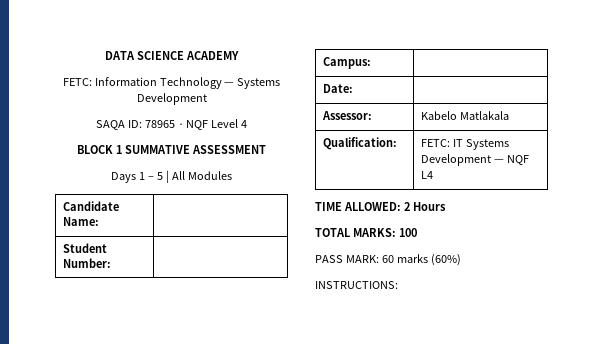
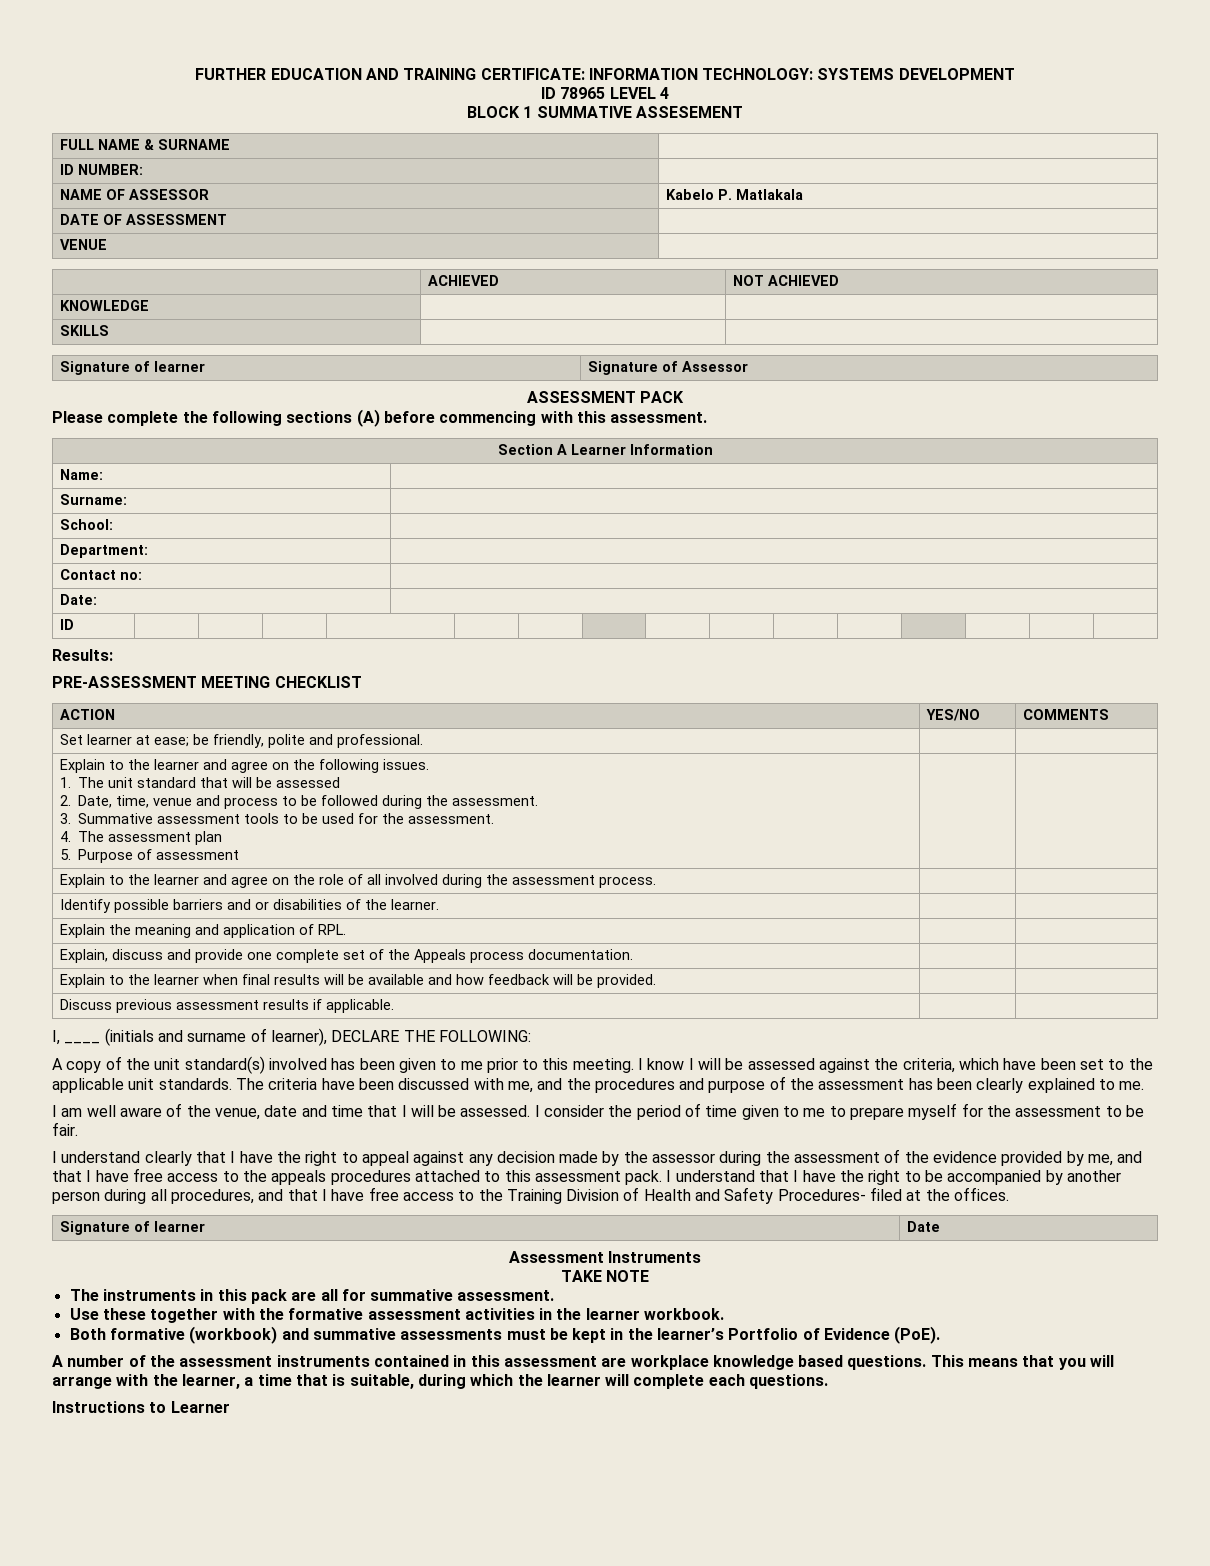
- DATA SCIENCE ACADEMY
- FETC: Information Technology — Systems Development
- SAQA ID: 78965 · NQF Level 4
- BLOCK 1 SUMMATIVE ASSESSMENT
- Days 1 – 5 | All Modules
- Candidate Name: |
- Student Number: |
- Campus: |
+ FURTHER EDUCATION AND TRAINING CERTIFICATE: INFORMATION TECHNOLOGY: SYSTEMS DEVELOPMENT
+ ID 78965 LEVEL 4
+ BLOCK 1 SUMMATIVE ASSESEMENT
+ FULL NAME & SURNAME |
+ ID NUMBER: |
+ NAME OF ASSESSOR | Kabelo P. Matlakala
+ DATE OF ASSESSMENT |
+ VENUE |
+ | ACHIEVED | NOT ACHIEVED
+ KNOWLEDGE | |
+ SKILLS | |
+ Signature of learner | Signature of Assessor
+ ASSESSMENT PACK
+ Please complete the following sections (A) before commencing with this assessment.
+ Section A Learner Information
+ Name: |
+ Surname: |
+ School: |
+ Department: |
+ Contact no: |
  Date: |
- Assessor: | Kabelo Matlakala
- Qualification: | FETC: IT Systems Development — NQF L4
- TIME ALLOWED: 2 Hours
- TOTAL MARKS: 100
- PASS MARK: 60 marks (60%)
- INSTRUCTIONS:
+ ID | | | | | | | | | | | | | | |
+ Results:
+ PRE-ASSESSMENT MEETING CHECKLIST
+ ACTION | YES/NO | COMMENTS
+ Set learner at ease; be friendly, polite and professional. | |
+ Explain to the learner and agree on the following issues.
+ 1. The unit standard that will be assessed
+ 2. Date, time, venue and process to be followed during the assessment.
+ 3. Summative assessment tools to be used for the assessment.
+ 4. The assessment plan
+ 5. Purpose of assessment | |
+ Explain to the learner and agree on the role of all involved during the assessment process. | |
+ Identify possible barriers and or disabilities of the learner. | |
+ Explain the meaning and application of RPL. | |
+ Explain, discuss and provide one complete set of the Appeals process documentation. | |
+ Explain to the learner when final results will be available and how feedback will be provided. | |
+ Discuss previous assessment results if applicable. | |
+ I, ____ (initials and surname of learner), DECLARE THE FOLLOWING:
+ A copy of the unit standard(s) involved has been given to me prior to this meeting. I know I will be assessed against the criteria, which have been set to the applicable unit standards. The criteria have been discussed with me, and the procedures and purpose of the assessment has been clearly explained to me.
+ I am well aware of the venue, date and time that I will be assessed. I consider the period of time given to me to prepare myself for the assessment to be fair.
+ I understand clearly that I have the right to appeal against any decision made by the assessor during the assessment of the evidence provided by me, and that I have free access to the appeals procedures attached to this assessment pack. I understand that I have the right to be accompanied by another person during all procedures, and that I have free access to the Training Division of Health and Safety Procedures- filed at the offices.
+ Signature of learner | Date
+ Assessment Instruments
+ TAKE NOTE
+ The instruments in this pack are all for summative assessment.
+ Use these together with the formative assessment activities in the learner workbook.
+ Both formative (workbook) and summative assessments must be kept in the learner’s Portfolio of Evidence (PoE).
+ A number of the assessment instruments contained in this assessment are workplace knowledge based questions. This means that you will arrange with the learner, a time that is suitable, during which the learner will complete each questions.
+ Instructions to Learner

